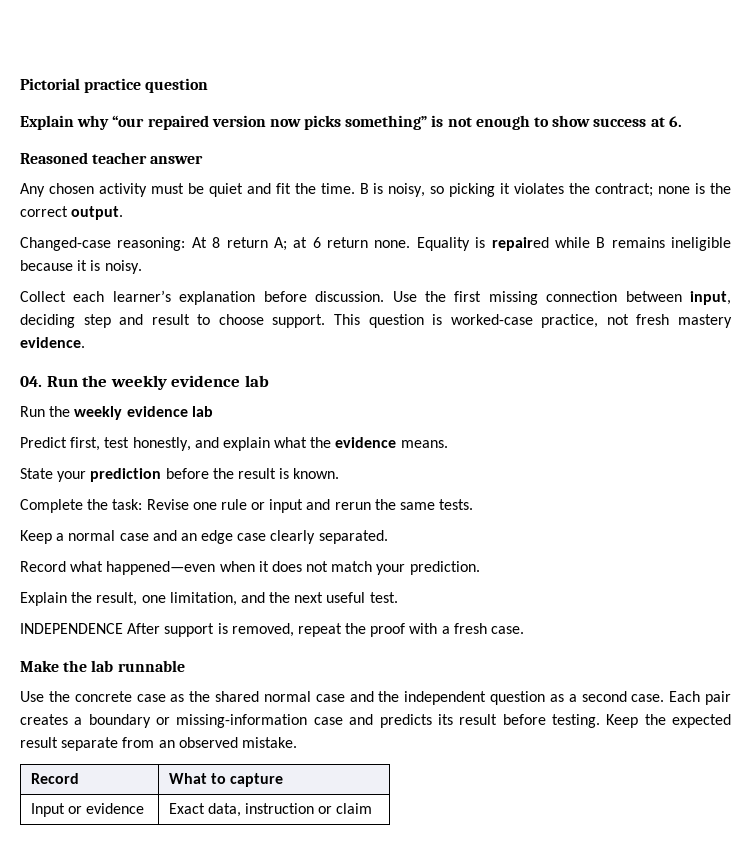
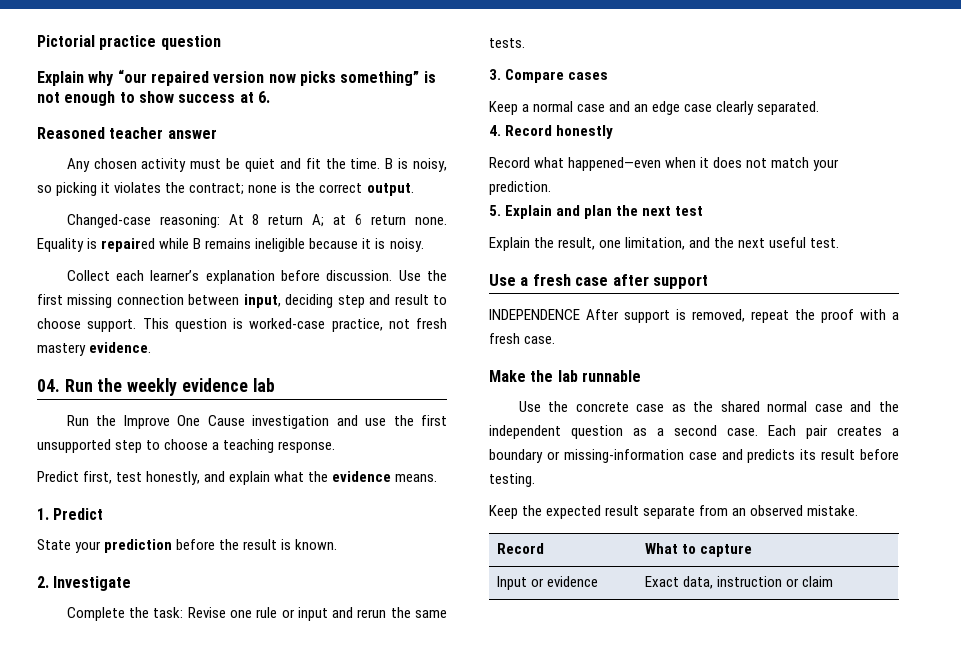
  04. Run the weekly evidence lab
- Run the weekly evidence lab
+ Run the Improve One Cause investigation and use the first unsupported step to choose a teaching response.
+ 1. Predict
+ 2. Investigate
+ 3. Compare cases
+ 4. Record honestly
+ 5. Explain and plan the next test
+ Use a fresh case after support
- Each pair creates a boundary or missing-information case and predicts its result before testing. Keep the expected result separate from an observed mistake.
+ Each pair creates a boundary or missing-information case and predicts its result before testing.
+ Keep the expected result separate from an observed mistake.

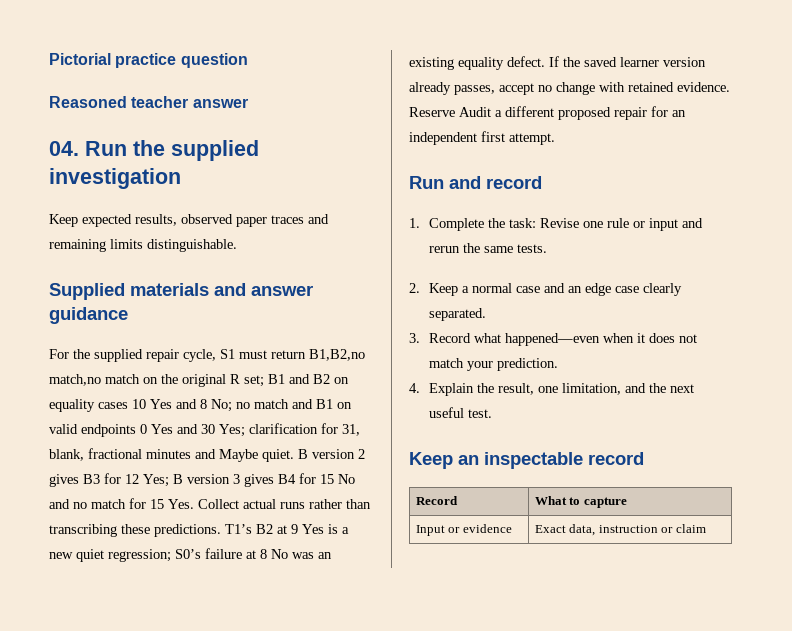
- Explain why “our repaired version now picks something” is not enough to show success at 6.
  Reasoned teacher answer
- Any chosen activity must be quiet and fit the time. B is noisy, so picking it violates the contract; none is the correct output.
- Changed-case reasoning: At 8 return A; at 6 return none. Equality is repaired while B remains ineligible because it is noisy.
- Collect each learner’s explanation before discussion. Use the first missing connection between input, deciding step and result to choose support. This question is worked-case practice, not fresh mastery evidence.
- 04. Run the weekly evidence lab
- Run the Improve One Cause investigation and use the first unsupported step to choose a teaching response.
- Predict first, test honestly, and explain what the evidence means.
- 1. Predict
- State your prediction before the result is known.
- 2. Investigate
- Complete the task: Revise one rule or input and rerun the same tests.
+ 04. Run the supplied investigation
+ Keep expected results, observed paper traces and remaining limits distinguishable.
+ Supplied materials and answer guidance
+ For the supplied repair cycle, S1 must return B1,B2,no match,no match on the original R set; B1 and B2 on equality cases 10 Yes and 8 No; no match and B1 on valid endpoints 0 Yes and 30 Yes; clarification for 31, blank, fractional minutes and Maybe quiet. B version 2 gives B3 for 12 Yes; B version 3 gives B4 for 15 No and no match for 15 Yes. Collect actual runs rather than transcribing these predictions. T1’s B2 at 9 Yes is a new quiet regression; S0’s failure at 8 No was an existing equality defect. If the saved learner version already passes, accept no change with retained evidence. Reserve Audit a different proposed repair for an independent first attempt.
+ Run and record
+ 1. Complete the task: Revise one rule or input and rerun the same tests.
- 3. Compare cases
- Keep a normal case and an edge case clearly separated.
+ 2. Keep a normal case and an edge case clearly separated.
- 4. Record honestly
- Record what happened—even when it does not match your prediction.
+ 3. Record what happened—even when it does not match your prediction.
- 5. Explain and plan the next test
- Explain the result, one limitation, and the next useful test.
+ 4. Explain the result, one limitation, and the next useful test.
- Use a fresh case after support
- INDEPENDENCE After support is removed, repeat the proof with a fresh case.
- Make the lab runnable
- Use the concrete case as the shared normal case and the independent question as a second case. Each pair creates a boundary or missing-information case and predicts its result before testing.
- Keep the expected result separate from an observed mistake.
+ Keep an inspectable record

